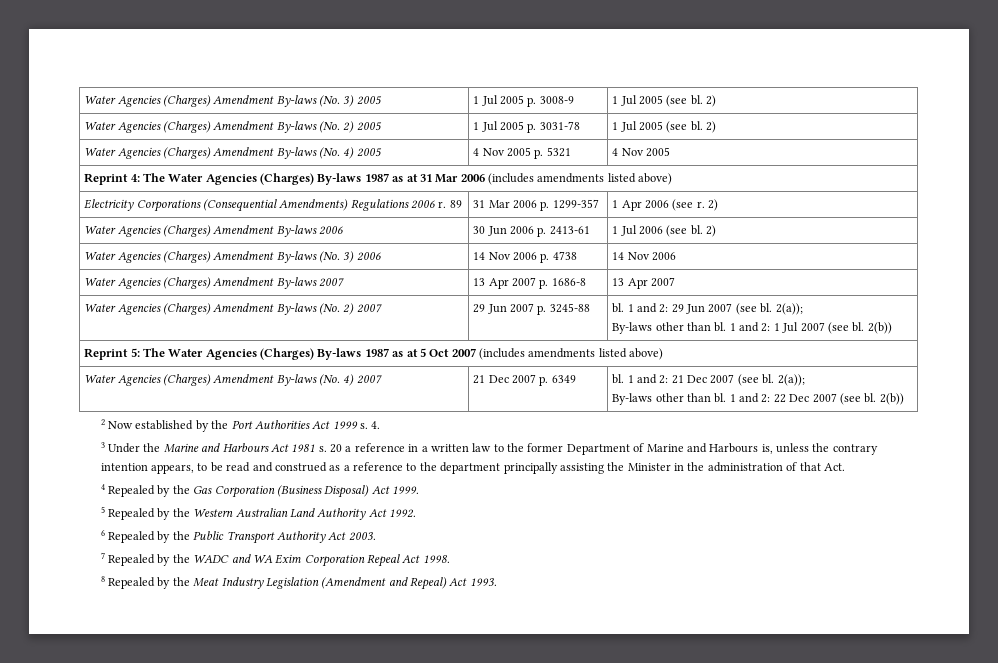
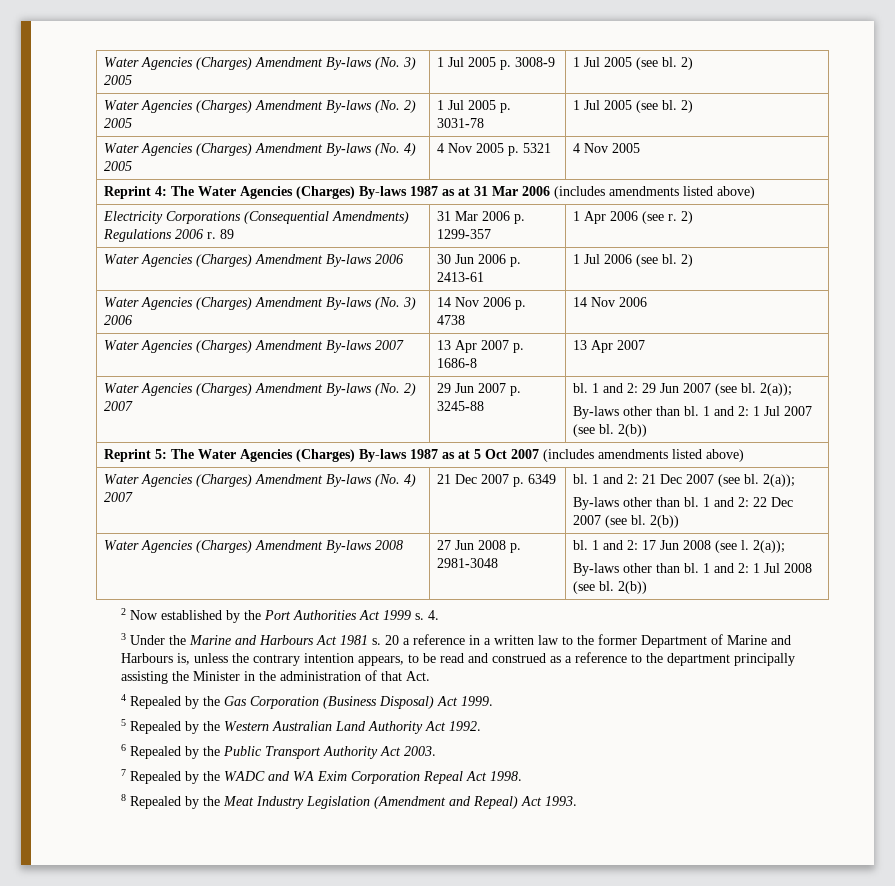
+ Water Agencies (Charges) Amendment By-laws 2008 | 27 Jun 2008 p. 2981-3048 | bl. 1 and 2: 17 Jun 2008 (see l. 2(a));
+ By-laws other than bl. 1 and 2: 1 Jul 2008 (see bl. 2(b))

